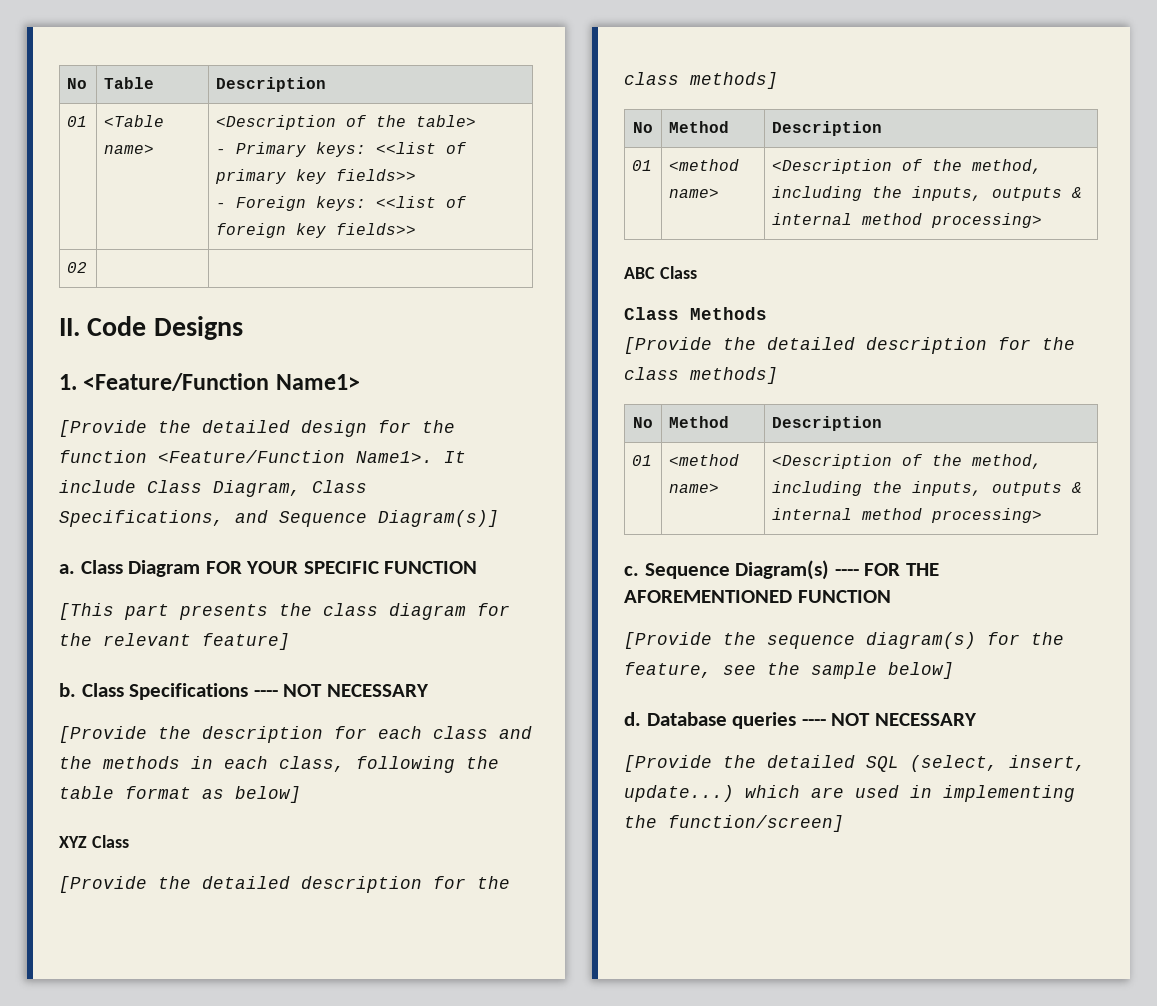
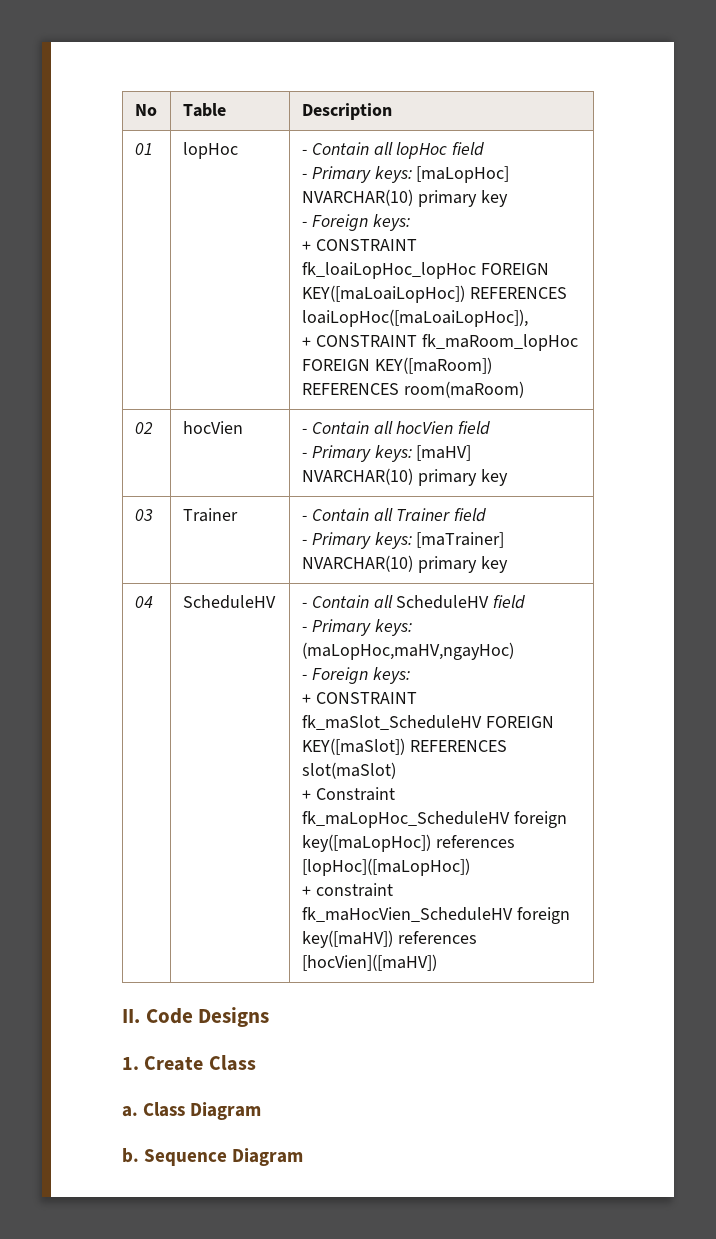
- 01 | <Table name> | <Description of the table>
- - Primary keys: <<list of primary key fields>>
- - Foreign keys: <<list of foreign key fields>>
- 02 | |
+ 01 | lopHoc | - Contain all lopHoc field
+ - Primary keys: [maLopHoc] NVARCHAR(10) primary key
+ - Foreign keys:
+ + CONSTRAINT fk_loaiLopHoc_lopHoc FOREIGN KEY([maLoaiLopHoc]) REFERENCES loaiLopHoc([maLoaiLopHoc]),
+ + CONSTRAINT fk_maRoom_lopHoc FOREIGN KEY([maRoom]) REFERENCES room(maRoom)
+ 02 | hocVien | - Contain all hocVien field
+ - Primary keys: [maHV] NVARCHAR(10) primary key
+ 03 | Trainer | - Contain all Trainer field
+ - Primary keys: [maTrainer] NVARCHAR(10) primary key
+ 04 | ScheduleHV | - Contain all ScheduleHV field
+ - Primary keys: (maLopHoc,maHV,ngayHoc)
+ - Foreign keys:
+ + CONSTRAINT fk_maSlot_ScheduleHV FOREIGN KEY([maSlot]) REFERENCES slot(maSlot)
+ + Constraint fk_maLopHoc_ScheduleHV foreign key([maLopHoc]) references [lopHoc]([maLopHoc])
+ + constraint fk_maHocVien_ScheduleHV foreign key([maHV]) references [hocVien]([maHV])
  II. Code Designs
- 1. <Feature/Function Name1>
- [Provide the detailed design for the function <Feature/Function Name1>. It include Class Diagram, Class Specifications, and Sequence Diagram(s)]
- a. Class Diagram FOR YOUR SPECIFIC FUNCTION
- [This part presents the class diagram for the relevant feature]
- b. Class Specifications ---- NOT NECESSARY
- [Provide the description for each class and the methods in each class, following the table format as below]
- XYZ Class
- [Provide the detailed description for the class methods]
- No | Method | Description
- 01 | <method name> | <Description of the method, including the inputs, outputs & internal method processing>
- ABC Class
- Class Methods
- [Provide the detailed description for the class methods]
- No | Method | Description
- 01 | <method name> | <Description of the method, including the inputs, outputs & internal method processing>
- c. Sequence Diagram(s) ---- FOR THE AFOREMENTIONED FUNCTION
- [Provide the sequence diagram(s) for the feature, see the sample below]
- d. Database queries ---- NOT NECESSARY
- [Provide the detailed SQL (select, insert, update...) which are used in implementing the function/screen]
+ 1. Create Class
+ a. Class Diagram
+ b. Sequence Diagram

